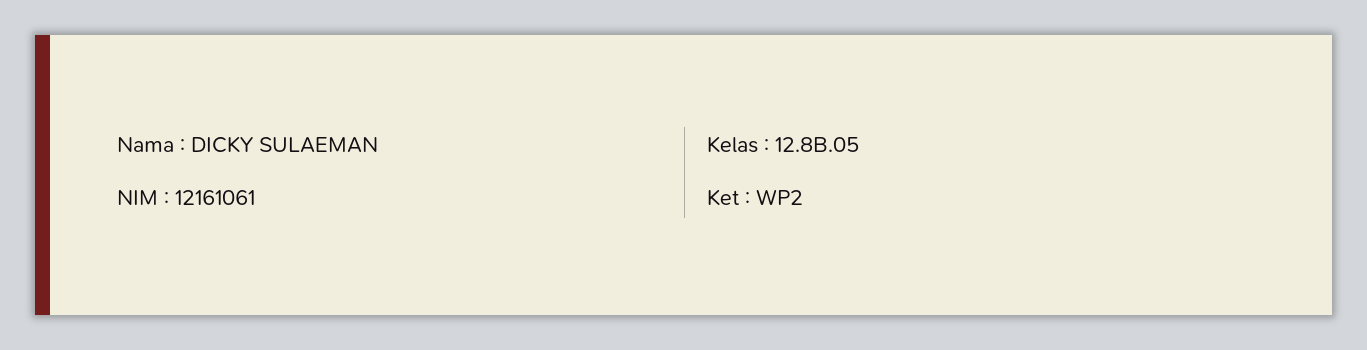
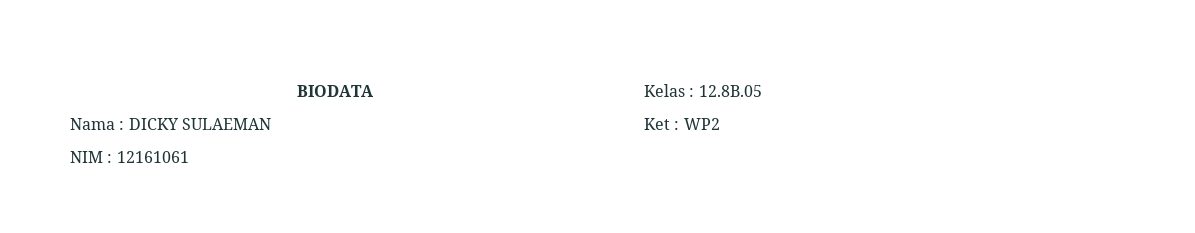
+ BIODATA

